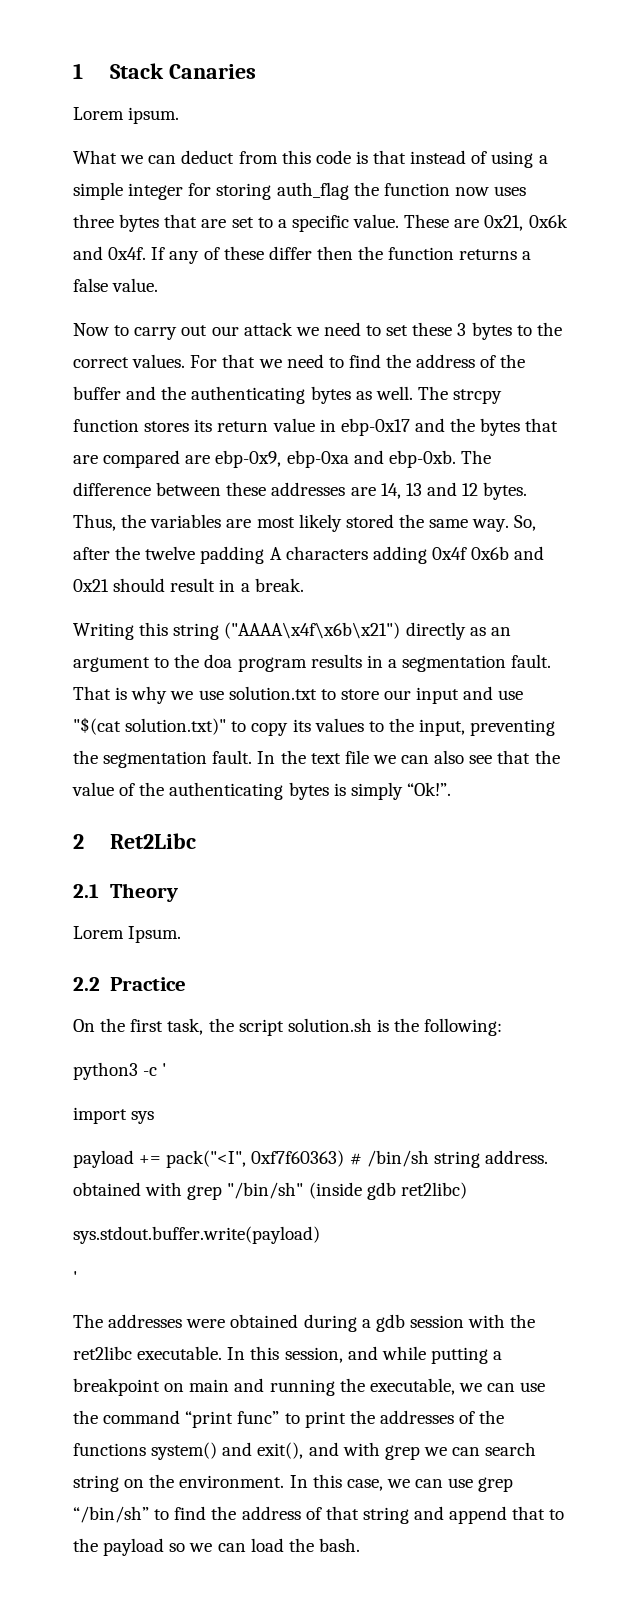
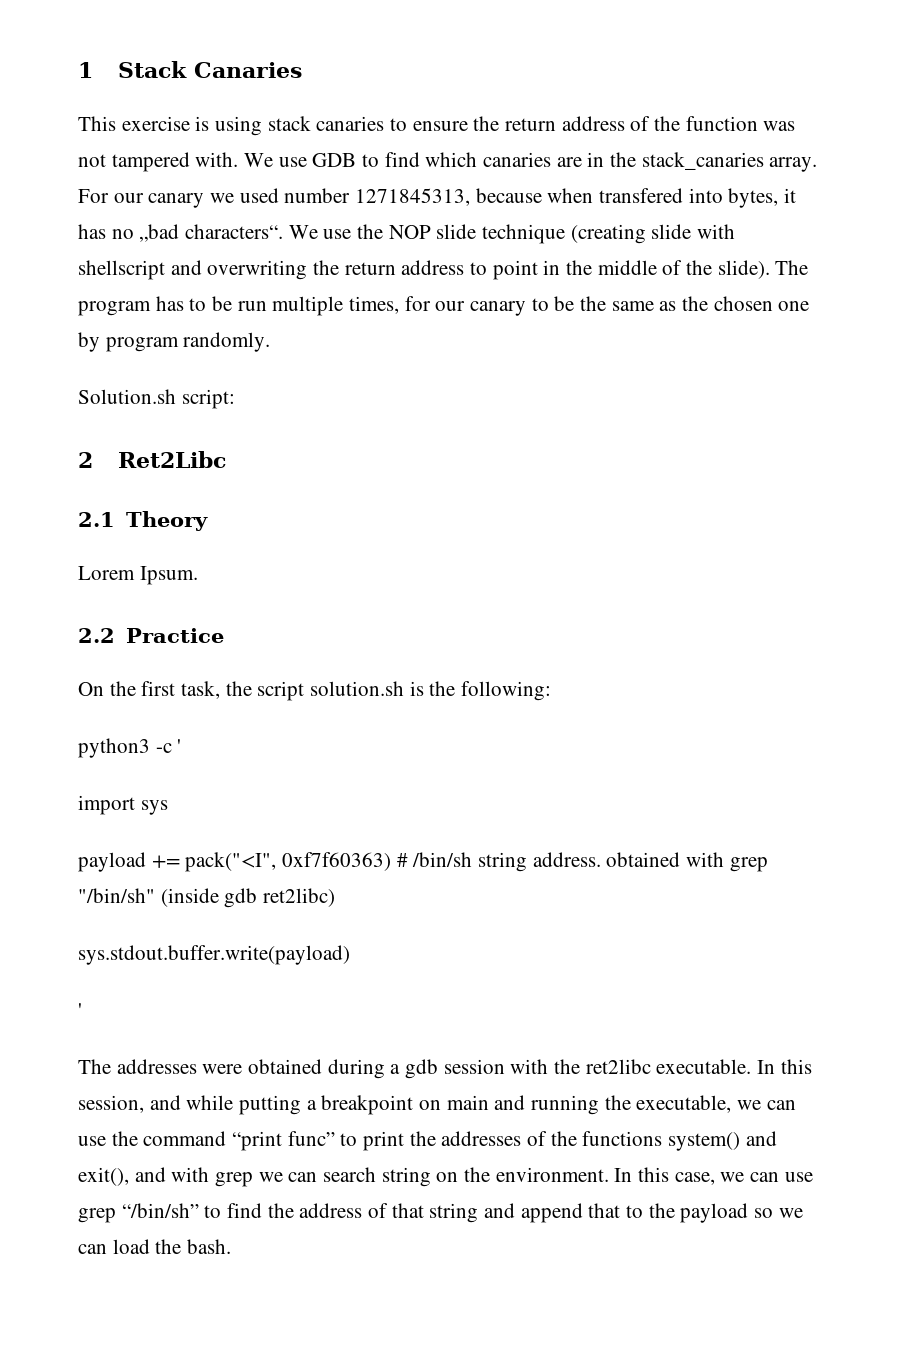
- Lorem ipsum.
- What we can deduct from this code is that instead of using a simple integer for storing auth_flag the function now uses three bytes that are set to a specific value. These are 0x21, 0x6k and 0x4f. If any of these differ then the function returns a false value.
- Now to carry out our attack we need to set these 3 bytes to the correct values. For that we need to find the address of the buffer and the authenticating bytes as well. The strcpy function stores its return value in ebp-0x17 and the bytes that are compared are ebp-0x9, ebp-0xa and ebp-0xb. The difference between these addresses are 14, 13 and 12 bytes. Thus, the variables are most likely stored the same way. So, after the twelve padding A characters adding 0x4f 0x6b and 0x21 should result in a break.
- Writing this string ("AAAA\x4f\x6b\x21") directly as an argument to the doa program results in a segmentation fault. That is why we use solution.txt to store our input and use "$(cat solution.txt)" to copy its values to the input, preventing the segmentation fault. In the text file we can also see that the value of the authenticating bytes is simply “Ok!”.
+ This exercise is using stack canaries to ensure the return address of the function was not tampered with. We use GDB to find which canaries are in the stack_canaries array. For our canary we used number 1271845313, because when transfered into bytes, it has no „bad characters“. We use the NOP slide technique (creating slide with shellscript and overwriting the return address to point in the middle of the slide). The program has to be run multiple times, for our canary to be the same as the chosen one by program randomly.
+ Solution.sh script:

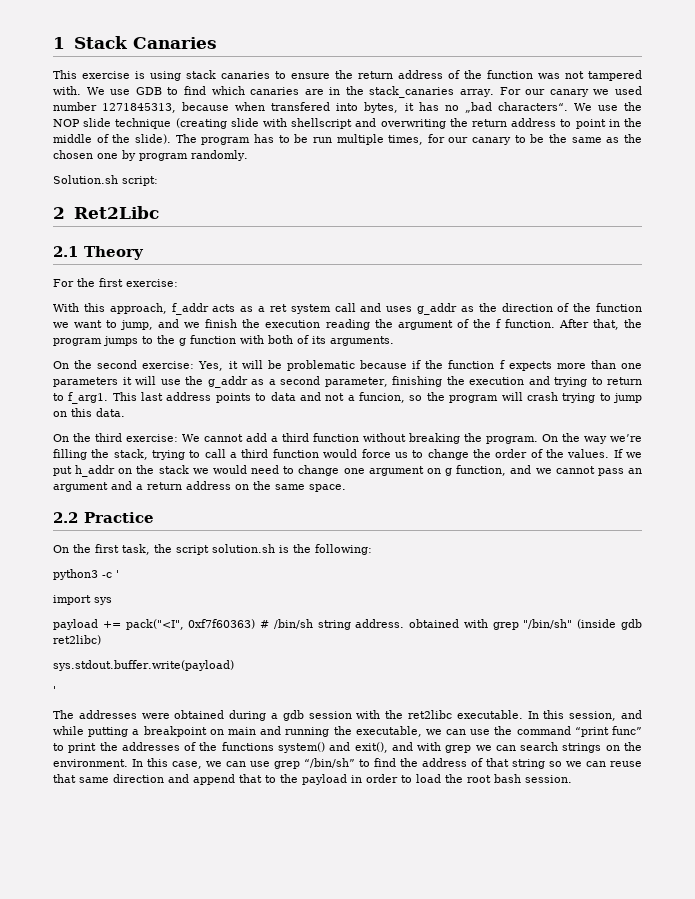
- Lorem Ipsum.
+ For the first exercise:
+ With this approach, f_addr acts as a ret system call and uses g_addr as the direction of the function we want to jump, and we finish the execution reading the argument of the f function. After that, the program jumps to the g function with both of its arguments.
+ On the second exercise: Yes, it will be problematic because if the function f expects more than one parameters it will use the g_addr as a second parameter, finishing the execution and trying to return to f_arg1. This last address points to data and not a funcion, so the program will crash trying to jump on this data.
+ On the third exercise: We cannot add a third function without breaking the program. On the way we’re filling the stack, trying to call a third function would force us to change the order of the values. If we put h_addr on the stack we would need to change one argument on g function, and we cannot pass an argument and a return address on the same space.
- In this session, and while putting a breakpoint on main and running the executable, we can use the command “print func” to print the addresses of the functions system() and exit(), and with grep we can search string on the environment.
+ In this session, and while putting a breakpoint on main and running the executable, we can use the command “print func” to print the addresses of the functions system() and exit(), and with grep we can search strings on the environment.
- In this case, we can use grep “/bin/sh” to find the address of that string and append that to the payload so we can load the bash.
+ In this case, we can use grep “/bin/sh” to find the address of that string so we can reuse that same direction and append that to the payload in order to load the root bash session.

